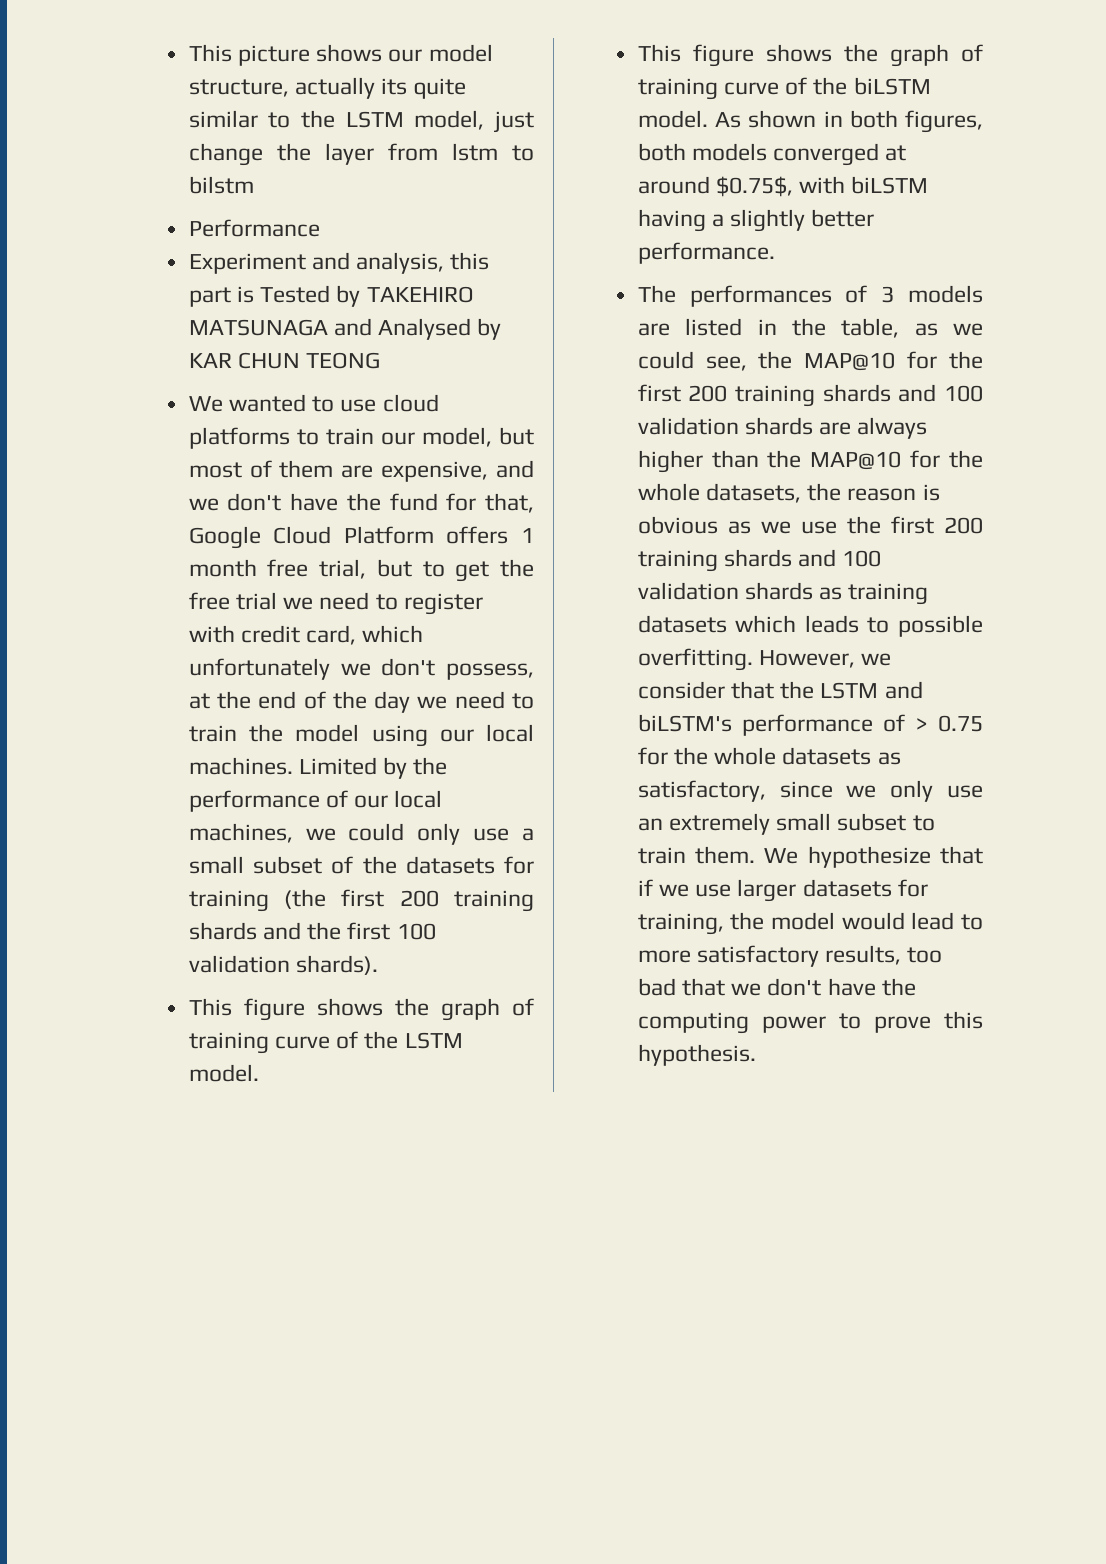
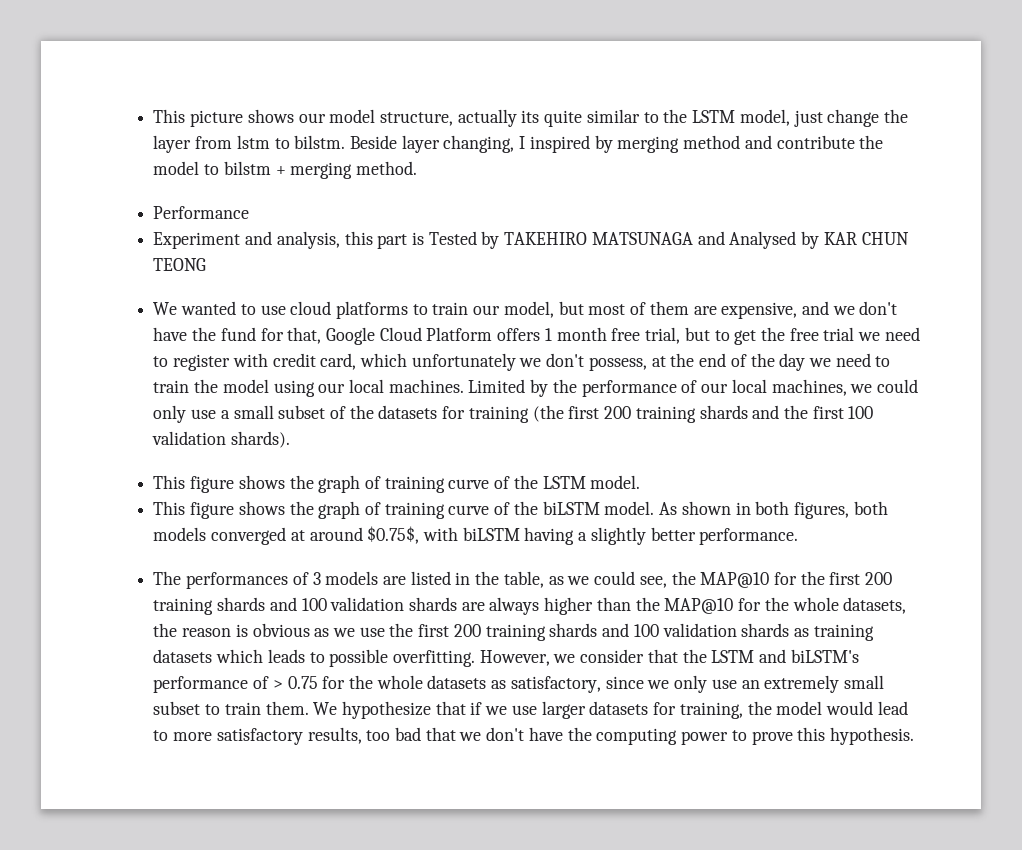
- This picture shows our model structure, actually its quite similar to the LSTM model, just change the layer from lstm to bilstm
+ This picture shows our model structure, actually its quite similar to the LSTM model, just change the layer from lstm to bilstm. Beside layer changing, I inspired by merging method and contribute the model to bilstm + merging method.

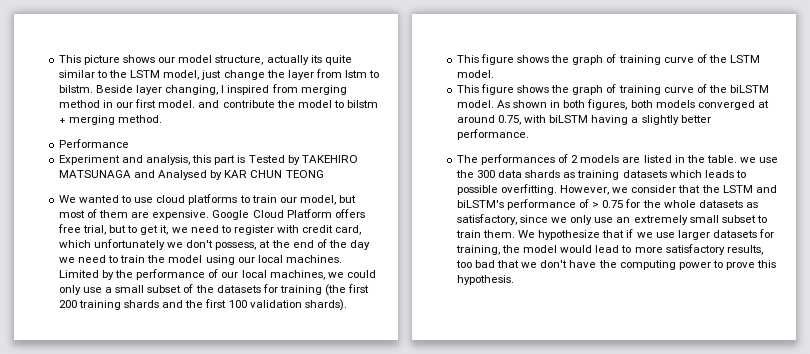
- Beside layer changing, I inspired by merging method and contribute the model to bilstm + merging method.
+ Beside layer changing, I inspired from merging method in our first model. and contribute the model to bilstm + merging method.
- We wanted to use cloud platforms to train our model, but most of them are expensive, and we don't have the fund for that, Google Cloud Platform offers 1 month free trial, but to get the free trial we need to register with credit card, which unfortunately we don't possess, at the end of the day we need to train the model using our local machines.
+ We wanted to use cloud platforms to train our model, but most of them are expensive. Google Cloud Platform offers free trial, but to get it, we need to register with credit card, which unfortunately we don't possess, at the end of the day we need to train the model using our local machines.
- As shown in both figures, both models converged at around $0.75$, with biLSTM having a slightly better performance.
+ As shown in both figures, both models converged at around 0.75, with biLSTM having a slightly better performance.
- The performances of 3 models are listed in the table, as we could see, the MAP@10 for the first 200 training shards and 100 validation shards are always higher than the MAP@10 for the whole datasets, the reason is obvious as we use the first 200 training shards and 100 validation shards as training datasets which leads to possible overfitting.
+ The performances of 2 models are listed in the table. we use the 300 data shards as training datasets which leads to possible overfitting.

